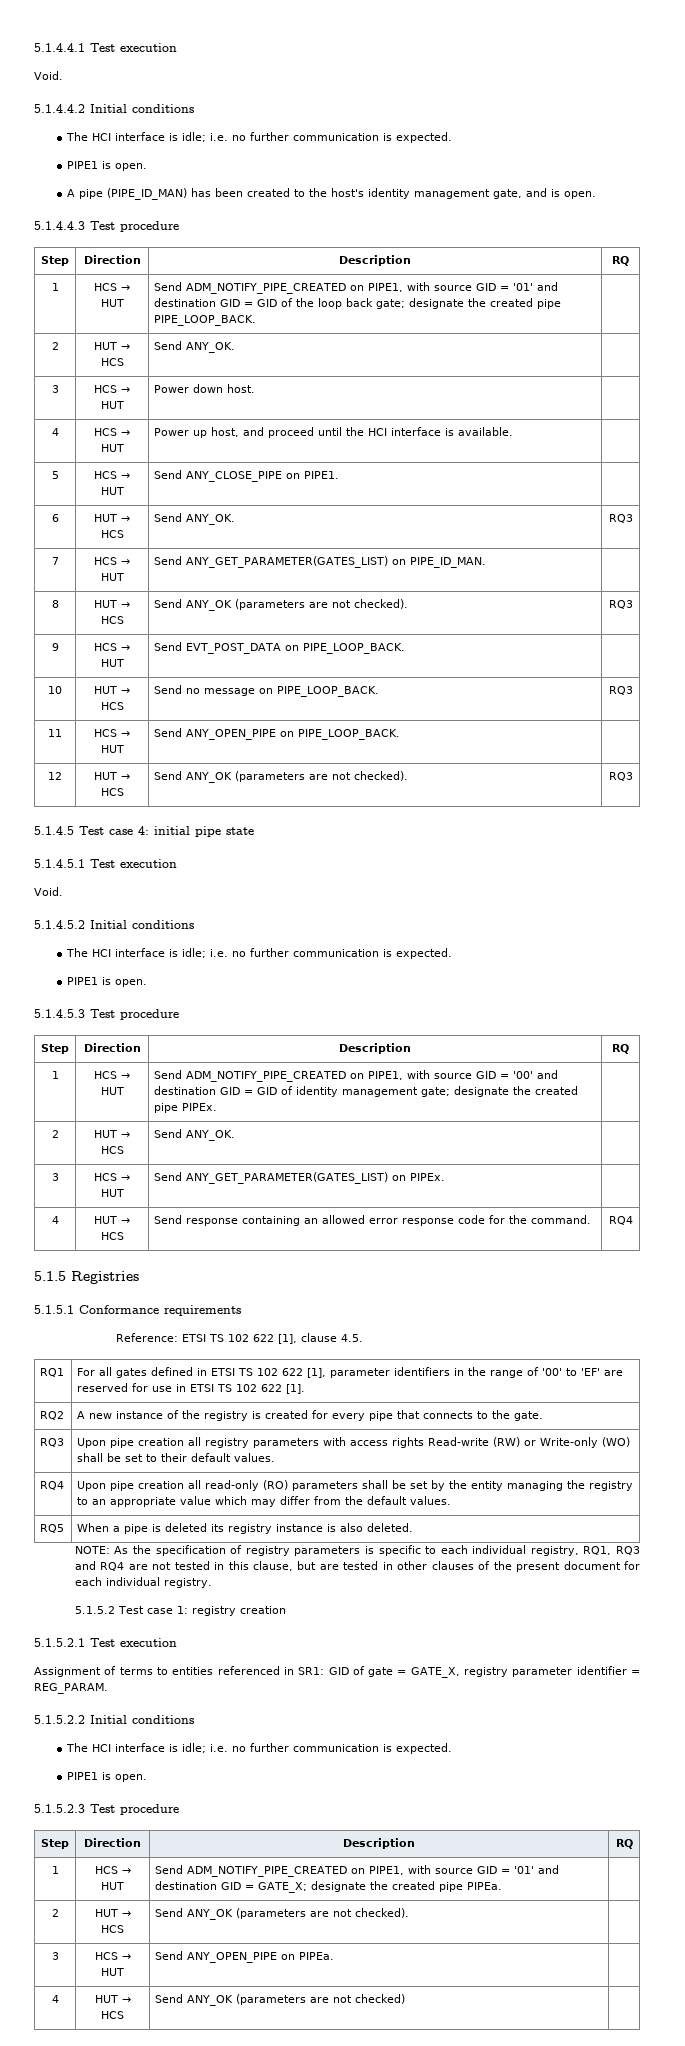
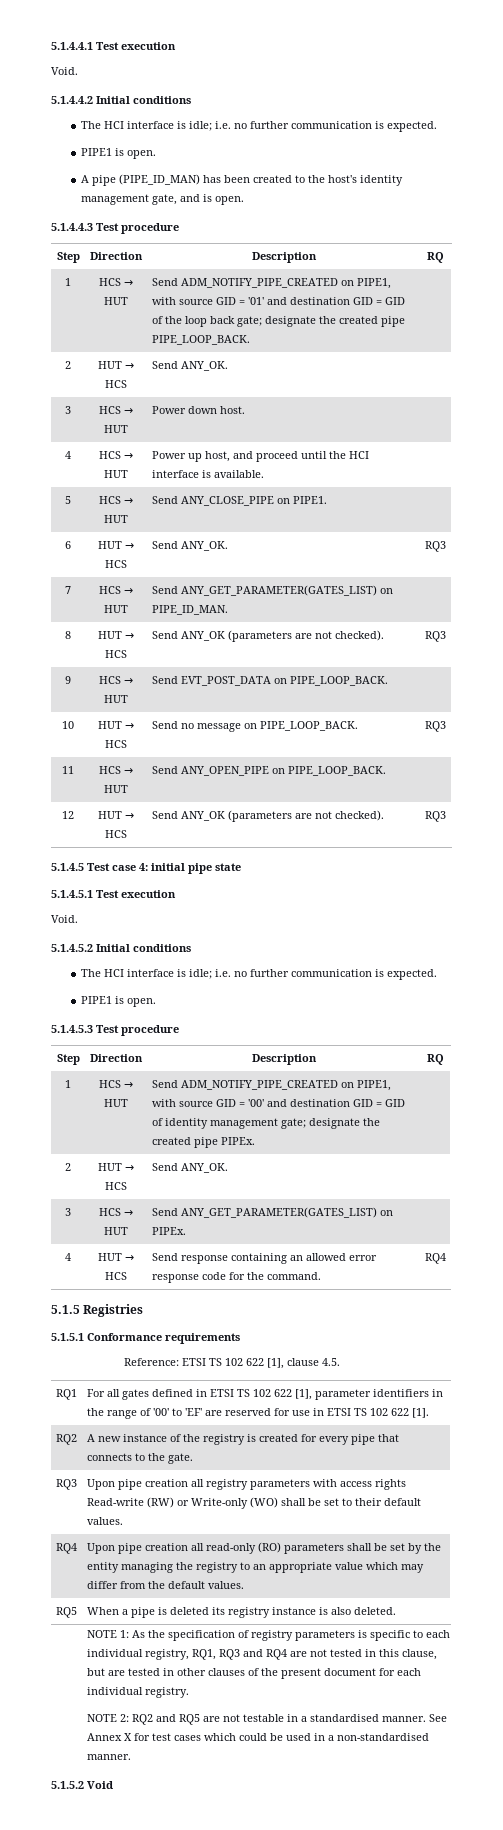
- NOTE: As the specification of registry parameters is specific to each individual registry, RQ1, RQ3 and RQ4 are not tested in this clause, but are tested in other clauses of the present document for each individual registry.
+ NOTE 1: As the specification of registry parameters is specific to each individual registry, RQ1, RQ3 and RQ4 are not tested in this clause, but are tested in other clauses of the present document for each individual registry.
- 5.1.5.2 Test case 1: registry creation
- 5.1.5.2.1 Test execution
- Assignment of terms to entities referenced in SR1: GID of gate = GATE_X, registry parameter identifier = REG_PARAM.
- 5.1.5.2.2 Initial conditions
- The HCI interface is idle; i.e. no further communication is expected.
- PIPE1 is open.
- 5.1.5.2.3 Test procedure
- Step | Direction | Description | RQ
- 1 | HCS → HUT | Send ADM_NOTIFY_PIPE_CREATED on PIPE1, with source GID = '01' and destination GID = GATE_X; designate the created pipe PIPEa. |
- 2 | HUT → HCS | Send ANY_OK (parameters are not checked). |
- 3 | HCS → HUT | Send ANY_OPEN_PIPE on PIPEa. |
- 4 | HUT → HCS | Send ANY_OK (parameters are not checked) |
+ NOTE 2: RQ2 and RQ5 are not testable in a standardised manner. See Annex X for test cases which could be used in a non-standardised manner.
+ 5.1.5.2 Void

